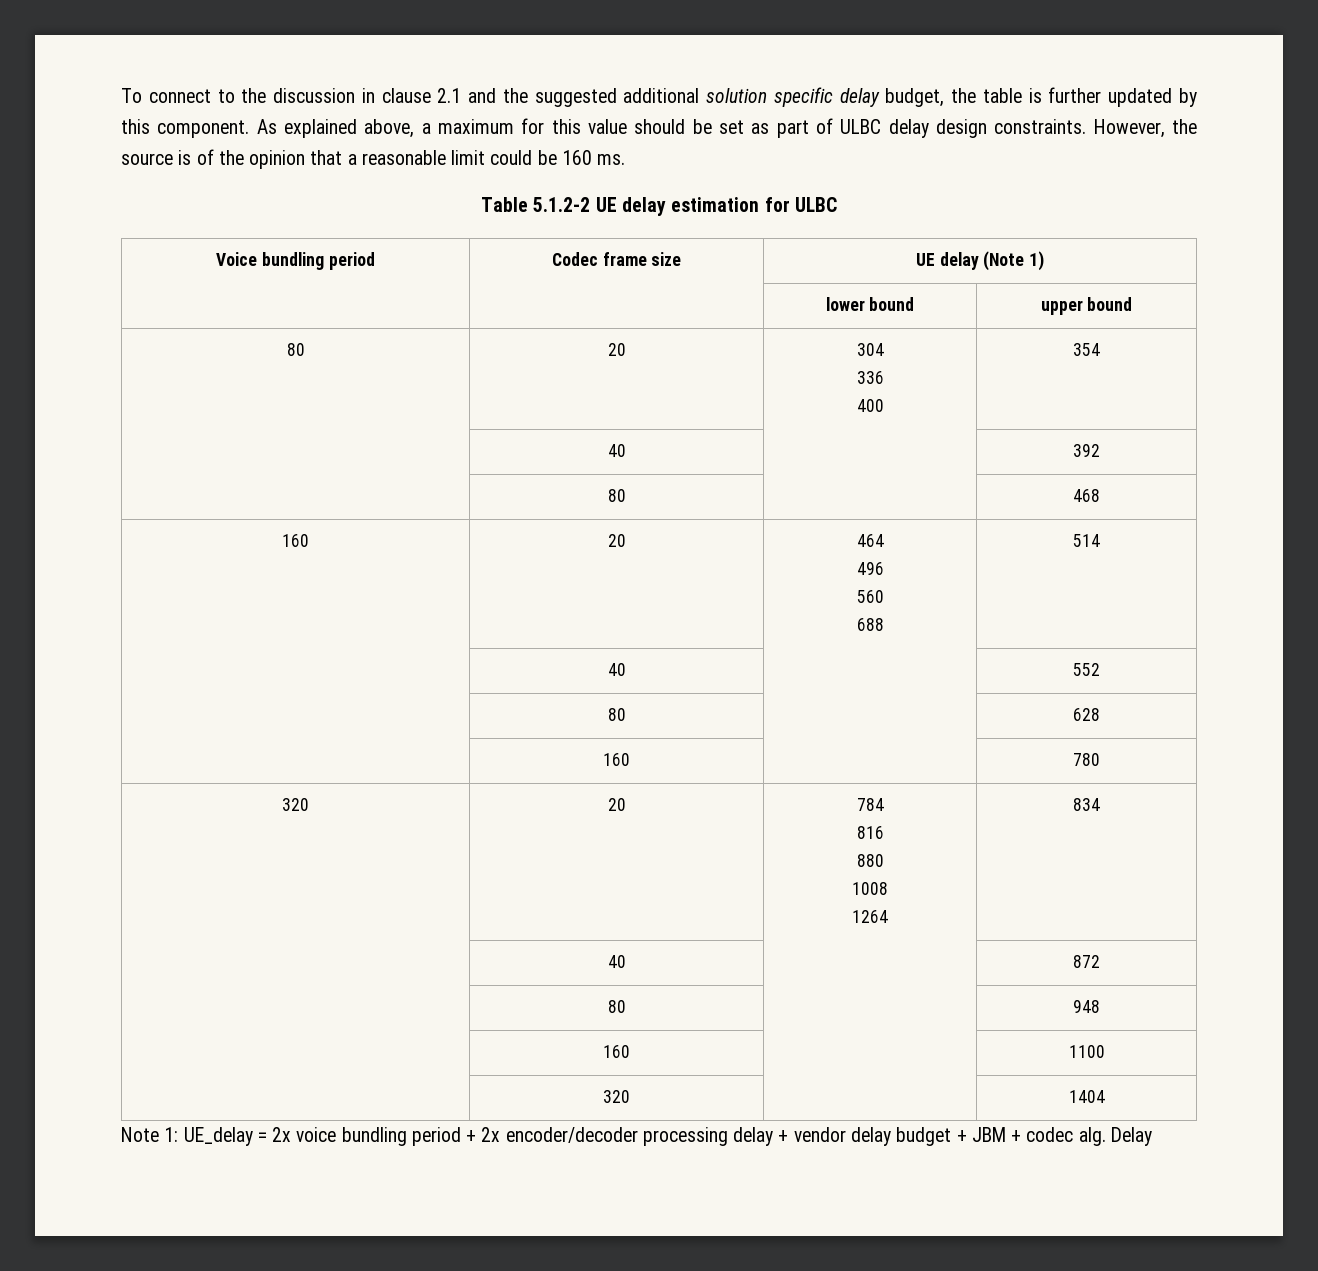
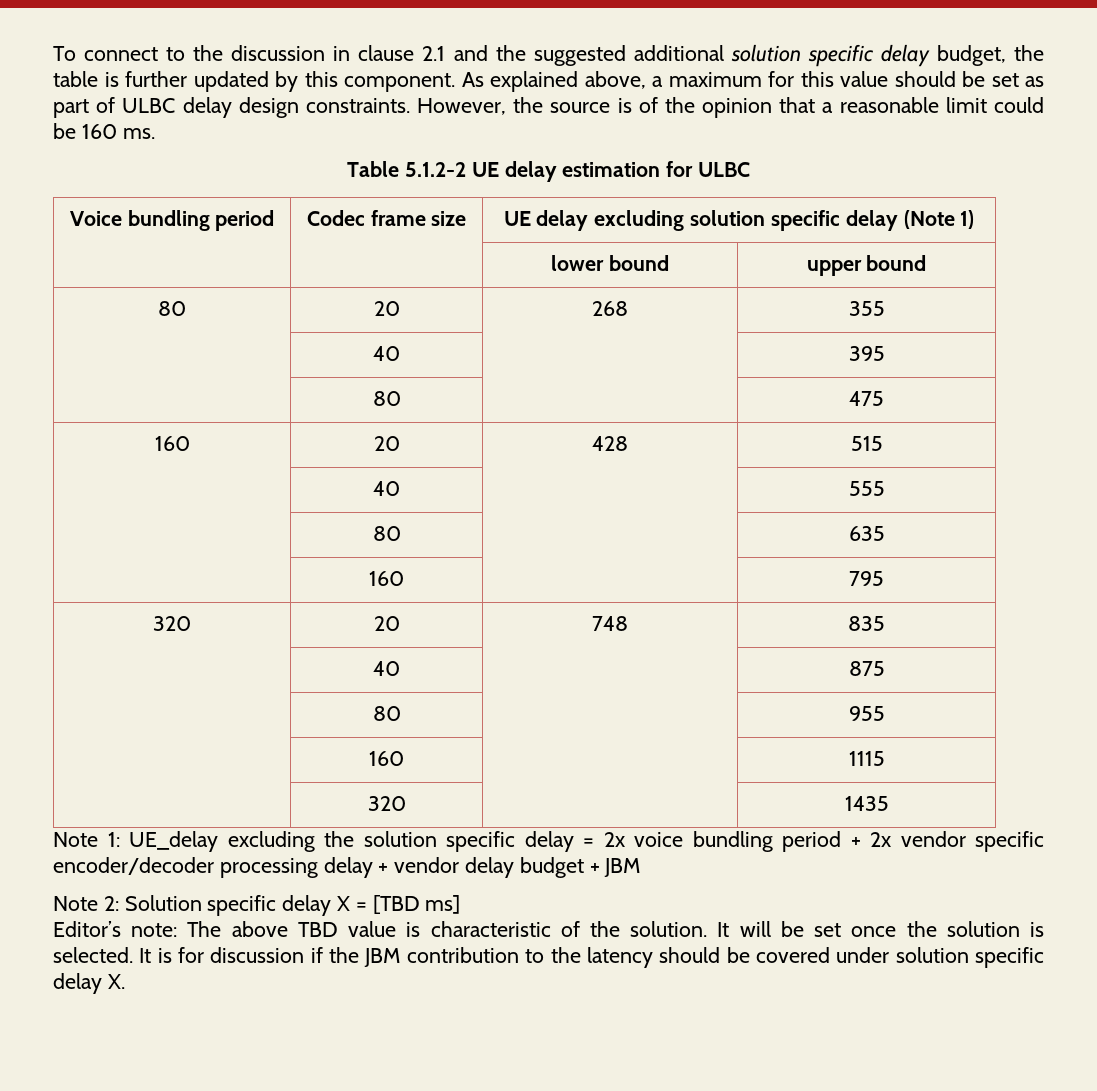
- Voice bundling period | Codec frame size | UE delay (Note 1)
+ Voice bundling period | Codec frame size | UE delay excluding solution specific delay (Note 1)
- 80 | 20 | 304
- 336
- 400 | 354
- | 40 | | 392
- | 80 | | 468
+ 80 | 20 | 268 | 355
+ | 40 | | 395
+ | 80 | | 475
- 160 | 20 | 464
- 496
- 560
- 688 | 514
- | 40 | | 552
- | 80 | | 628
- | 160 | | 780
+ 160 | 20 | 428 | 515
+ | 40 | | 555
+ | 80 | | 635
+ | 160 | | 795
- 320 | 20 | 784
- 816
- 880
- 1008
- 1264 | 834
- | 40 | | 872
- | 80 | | 948
- | 160 | | 1100
+ 320 | 20 | 748 | 835
+ | 40 | | 875
+ | 80 | | 955
+ | 160 | | 1115
- | 320 | | 1404
+ | 320 | | 1435
- Note 1: UE_delay = 2x voice bundling period + 2x encoder/decoder processing delay + vendor delay budget + JBM + codec alg. Delay
+ Note 1: UE_delay excluding the solution specific delay = 2x voice bundling period + 2x vendor specific encoder/decoder processing delay + vendor delay budget + JBM
+ Note 2: Solution specific delay X = [TBD ms]
+ Editor’s note: The above TBD value is characteristic of the solution. It will be set once the solution is selected. It is for discussion if the JBM contribution to the latency should be covered under solution specific delay X.

